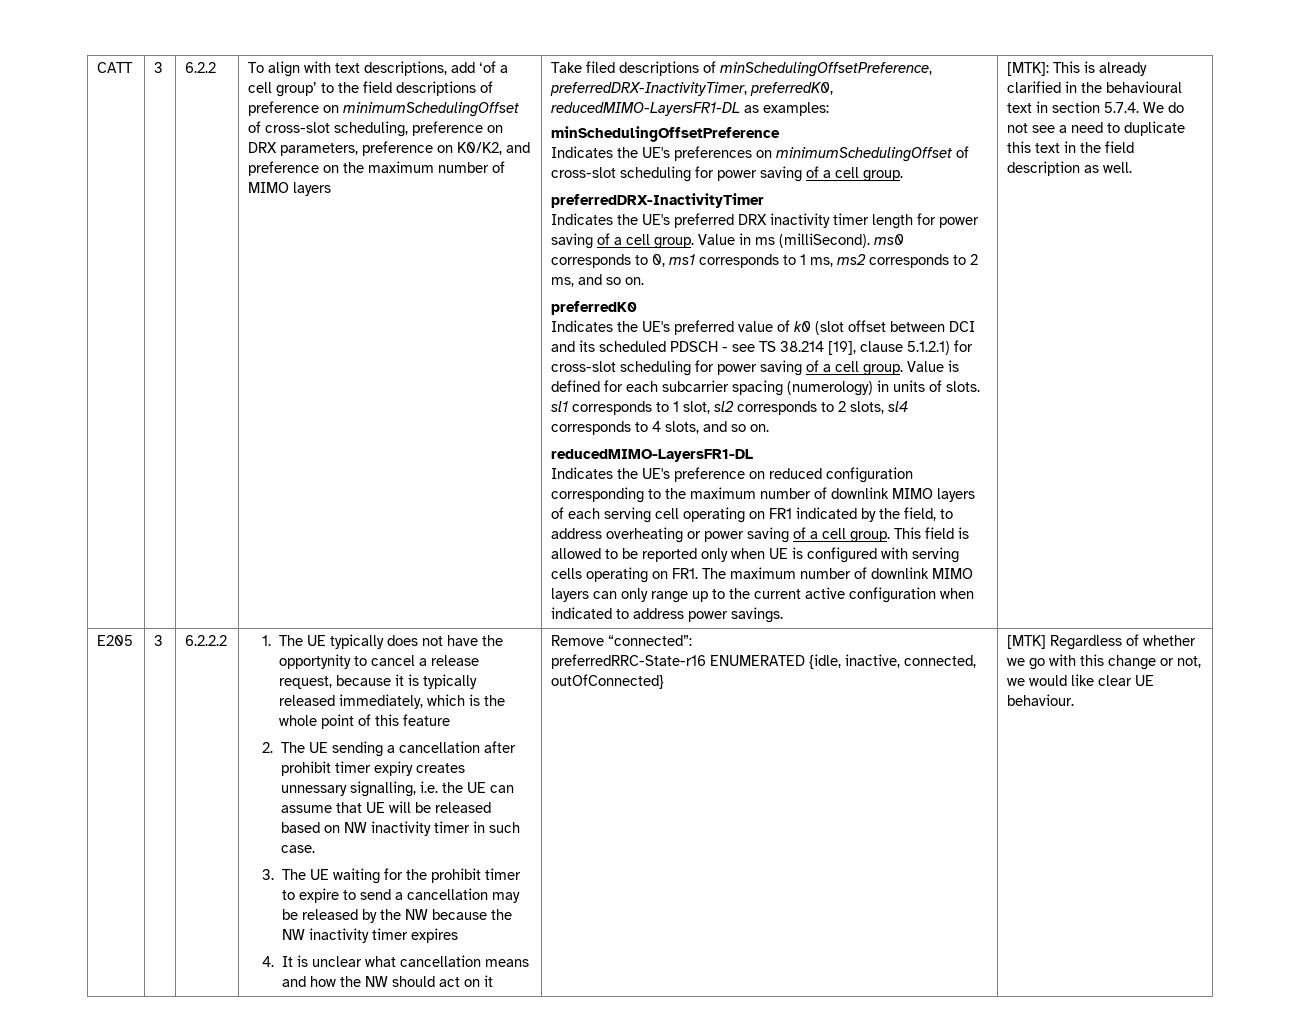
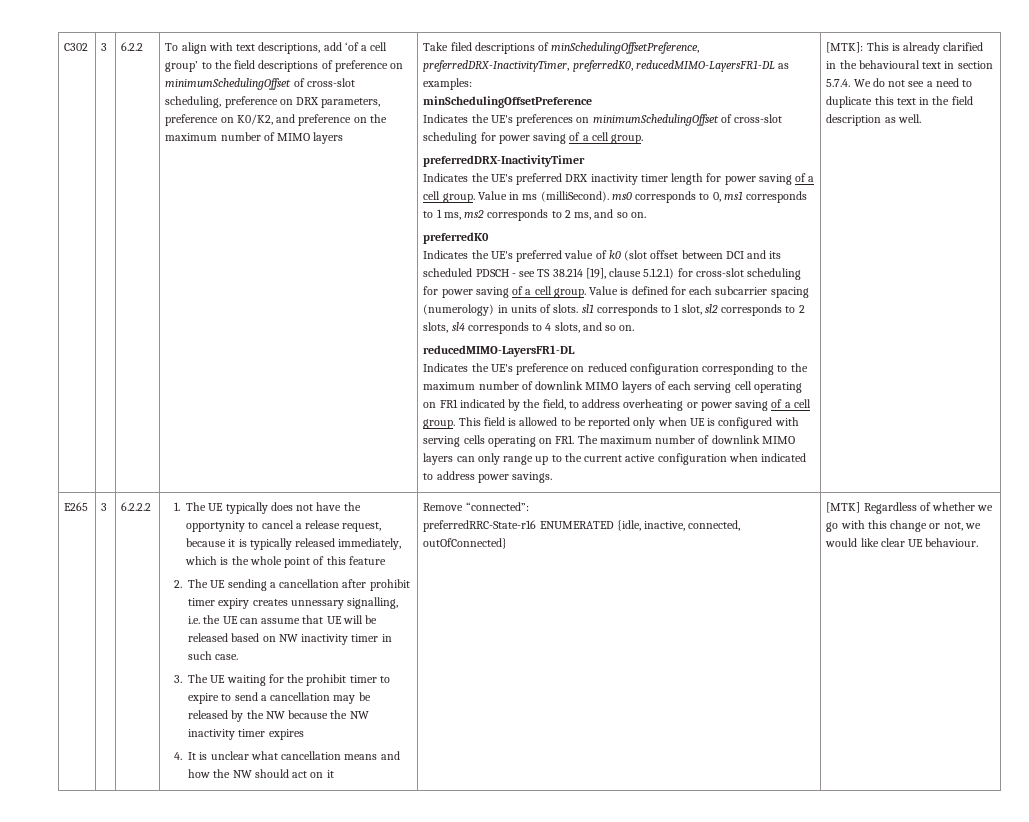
- CATT
+ C302
- E205
+ E265

